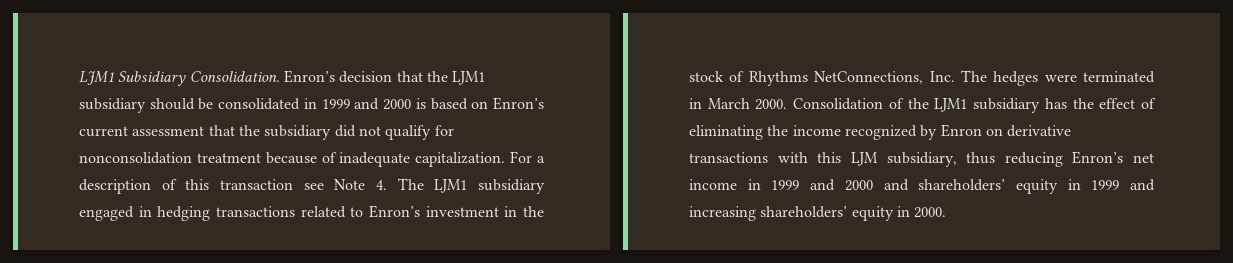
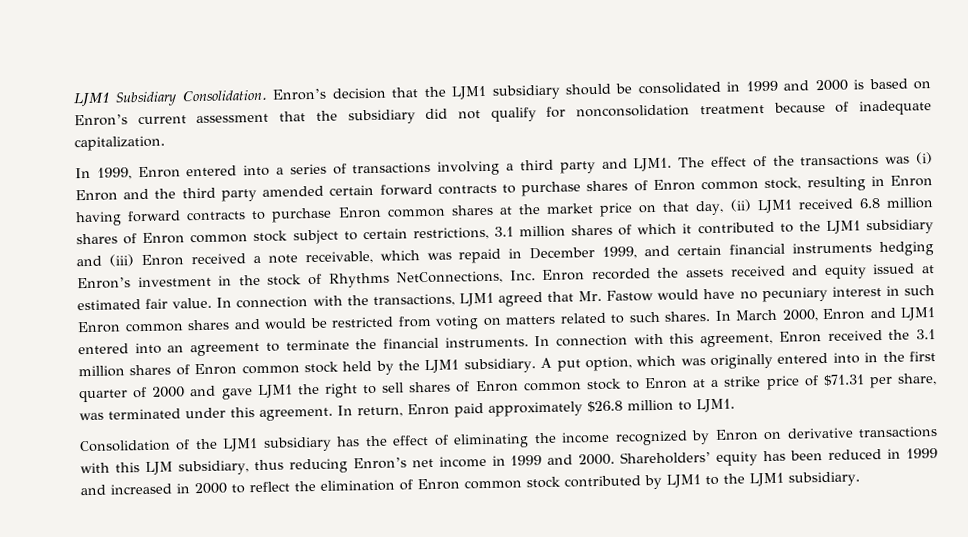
- Enron’s decision that the LJM1 subsidiary should be consolidated in 1999 and 2000 is based on Enron’s current assessment that the subsidiary did not qualify for nonconsolidation treatment because of inadequate capitalization. For a description of this transaction see Note 4. The LJM1 subsidiary engaged in hedging transactions related to Enron’s investment in the stock of Rhythms NetConnections, Inc. The hedges were terminated in March 2000. Consolidation of the LJM1 subsidiary has the effect of eliminating the income recognized by Enron on derivative transactions with this LJM subsidiary, thus reducing Enron’s net income in 1999 and 2000 and shareholders’ equity in 1999 and increasing shareholders’ equity in 2000.
+ Enron’s decision that the LJM1 subsidiary should be consolidated in 1999 and 2000 is based on Enron’s current assessment that the subsidiary did not qualify for nonconsolidation treatment because of inadequate capitalization.
+ In 1999, Enron entered into a series of transactions involving a third party and LJM1. The effect of the transactions was (i) Enron and the third party amended certain forward contracts to purchase shares of Enron common stock, resulting in Enron having forward contracts to purchase Enron common shares at the market price on that day, (ii) LJM1 received 6.8 million shares of Enron common stock subject to certain restrictions, 3.1 million shares of which it contributed to the LJM1 subsidiary and (iii) Enron received a note receivable, which was repaid in December 1999, and certain financial instruments hedging Enron’s investment in the stock of Rhythms NetConnections, Inc. Enron recorded the assets received and equity issued at estimated fair value. In connection with the transactions, LJM1 agreed that Mr. Fastow would have no pecuniary interest in such Enron common shares and would be restricted from voting on matters related to such shares. In March 2000, Enron and LJM1 entered into an agreement to terminate the financial instruments. In connection with this agreement, Enron received the 3.1 million shares of Enron common stock held by the LJM1 subsidiary. A put option, which was originally entered into in the first quarter of 2000 and gave LJM1 the right to sell shares of Enron common stock to Enron at a strike price of $71.31 per share, was terminated under this agreement. In return, Enron paid approximately $26.8 million to LJM1.
+ Consolidation of the LJM1 subsidiary has the effect of eliminating the income recognized by Enron on derivative transactions with this LJM subsidiary, thus reducing Enron’s net income in 1999 and 2000. Shareholders’ equity has been reduced in 1999 and increased in 2000 to reflect the elimination of Enron common stock contributed by LJM1 to the LJM1 subsidiary.

